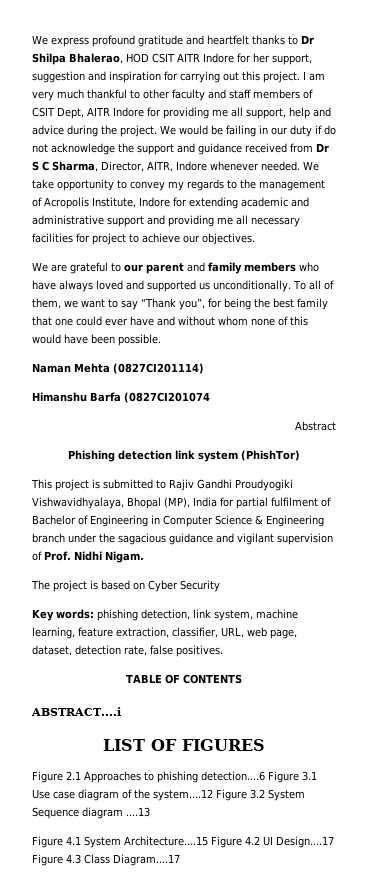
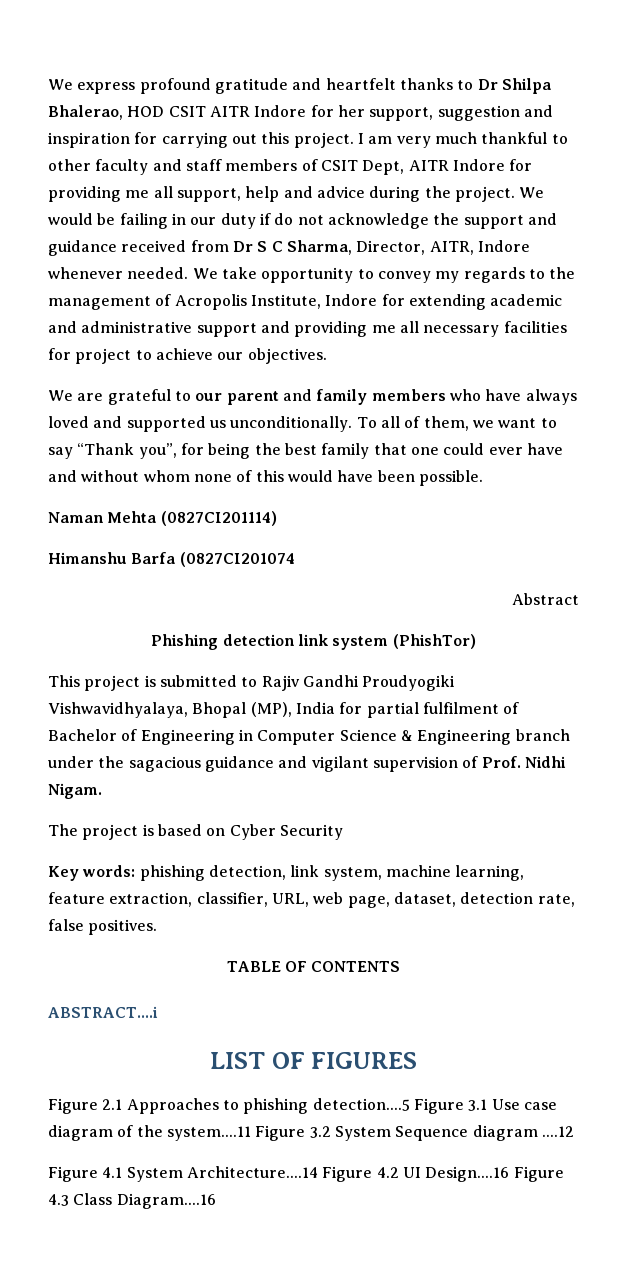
- Figure 2.1 Approaches to phishing detection....6 Figure 3.1 Use case diagram of the system....12 Figure 3.2 System Sequence diagram ....13
+ Figure 2.1 Approaches to phishing detection....5 Figure 3.1 Use case diagram of the system....11 Figure 3.2 System Sequence diagram ....12
- Figure 4.1 System Architecture....15 Figure 4.2 UI Design....17 Figure 4.3 Class Diagram....17
+ Figure 4.1 System Architecture....14 Figure 4.2 UI Design....16 Figure 4.3 Class Diagram....16

